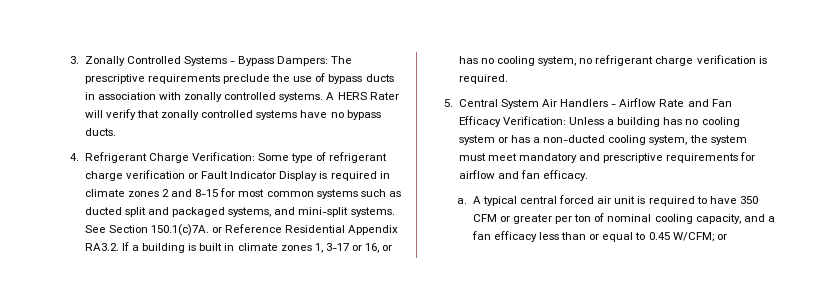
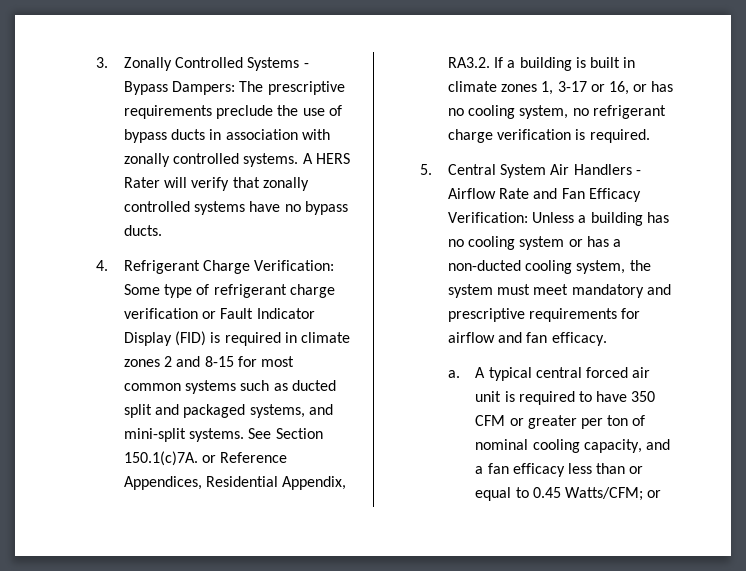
- 4. Refrigerant Charge Verification: Some type of refrigerant charge verification or Fault Indicator Display is required in climate zones 2 and 8-15 for most common systems such as ducted split and packaged systems, and mini-split systems.
+ 4. Refrigerant Charge Verification: Some type of refrigerant charge verification or Fault Indicator Display (FID) is required in climate zones 2 and 8-15 for most common systems such as ducted split and packaged systems, and mini-split systems.
- See Section 150.1(c)7A. or Reference Residential Appendix RA3.2. If a building is built in climate zones 1, 3-17 or 16, or has no cooling system, no refrigerant charge verification is required.
+ See Section 150.1(c)7A. or Reference Appendices, Residential Appendix, RA3.2. If a building is built in climate zones 1, 3-17 or 16, or has no cooling system, no refrigerant charge verification is required.
- A typical central forced air unit is required to have 350 CFM or greater per ton of nominal cooling capacity, and a fan efficacy less than or equal to 0.45 W/CFM; or
+ A typical central forced air unit is required to have 350 CFM or greater per ton of nominal cooling capacity, and a fan efficacy less than or equal to 0.45 Watts/CFM; or

